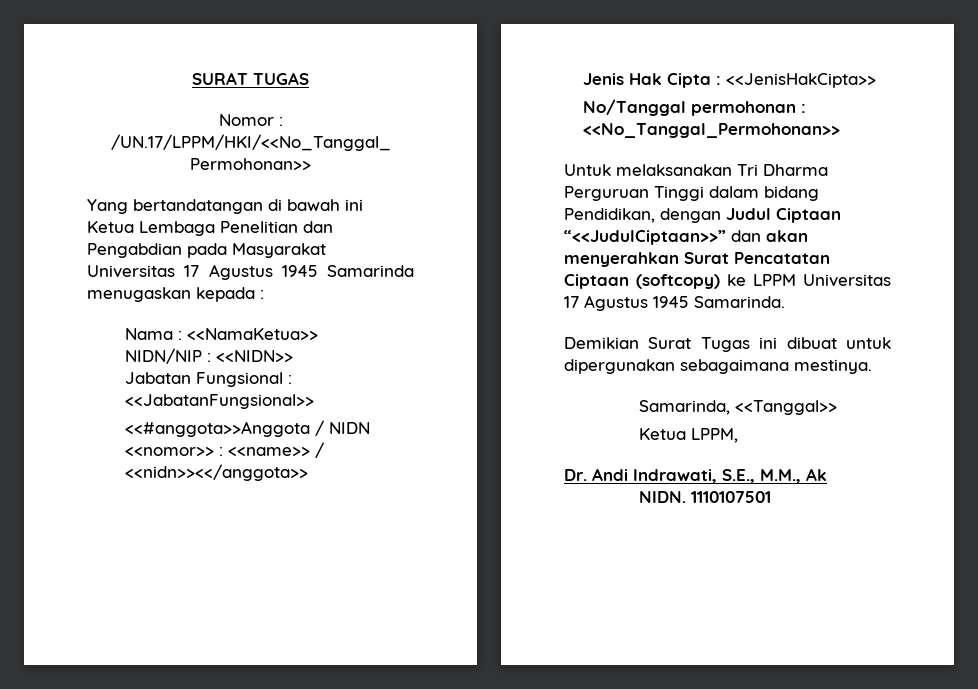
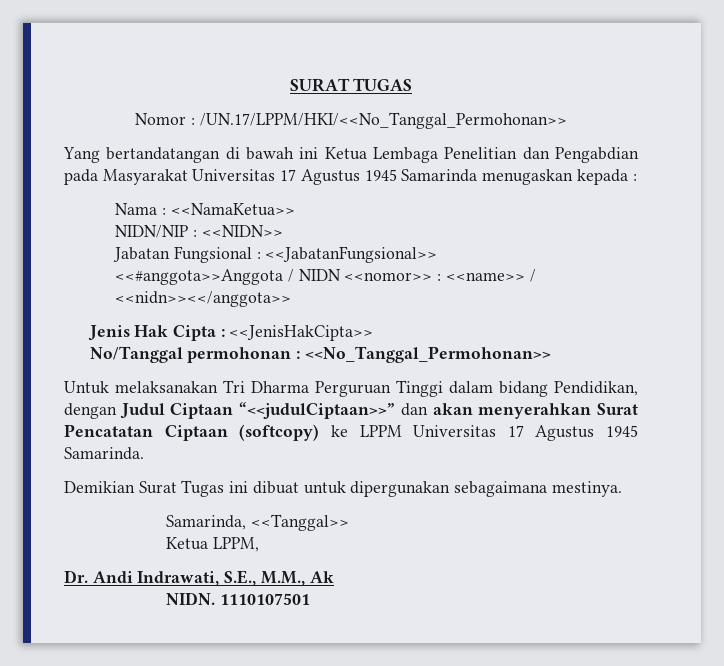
- Untuk melaksanakan Tri Dharma Perguruan Tinggi dalam bidang Pendidikan, dengan Judul Ciptaan “<<JudulCiptaan>>” dan akan menyerahkan Surat Pencatatan Ciptaan (softcopy) ke LPPM Universitas 17 Agustus 1945 Samarinda.
+ Untuk melaksanakan Tri Dharma Perguruan Tinggi dalam bidang Pendidikan, dengan Judul Ciptaan “<<judulCiptaan>>” dan akan menyerahkan Surat Pencatatan Ciptaan (softcopy) ke LPPM Universitas 17 Agustus 1945 Samarinda.

